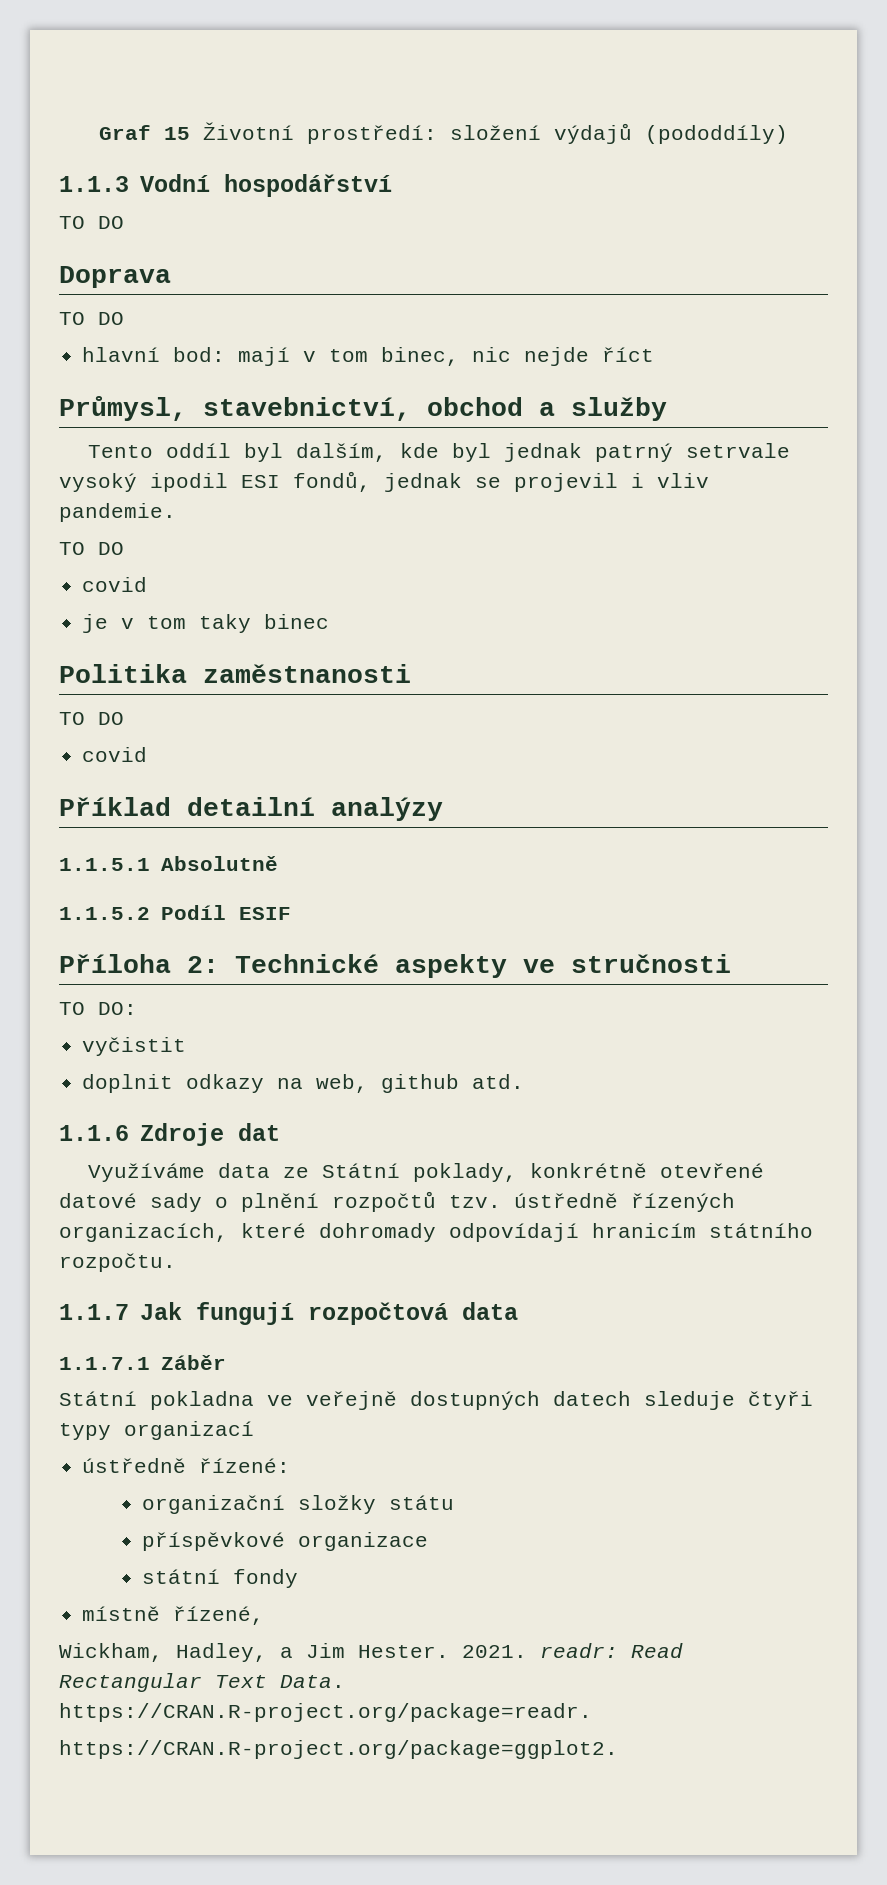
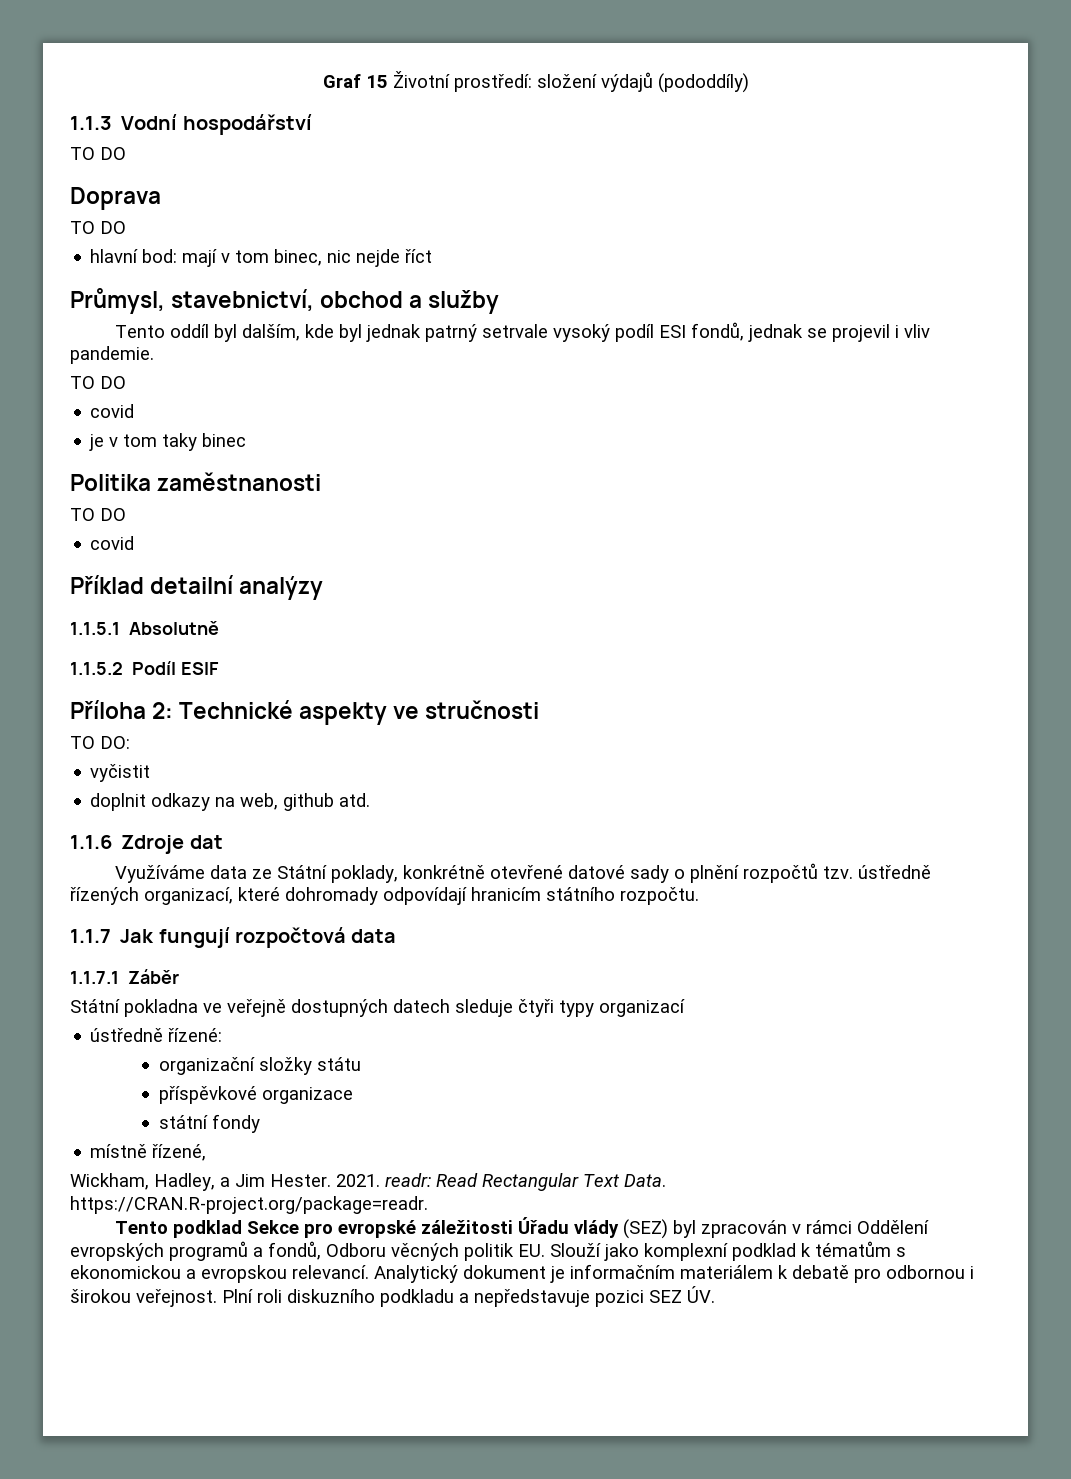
- Tento oddíl byl dalším, kde byl jednak patrný setrvale vysoký ipodil ESI fondů, jednak se projevil i vliv pandemie.
+ Tento oddíl byl dalším, kde byl jednak patrný setrvale vysoký podíl ESI fondů, jednak se projevil i vliv pandemie.
- Využíváme data ze Státní poklady, konkrétně otevřené datové sady o plnění rozpočtů tzv. ústředně řízených organizacích, které dohromady odpovídají hranicím státního rozpočtu.
+ Využíváme data ze Státní poklady, konkrétně otevřené datové sady o plnění rozpočtů tzv. ústředně řízených organizací, které dohromady odpovídají hranicím státního rozpočtu.
- https://CRAN.R-project.org/package=ggplot2.
+ Tento podklad Sekce pro evropské záležitosti Úřadu vlády (SEZ) byl zpracován v rámci Oddělení evropských programů a fondů, Odboru věcných politik EU. Slouží jako komplexní podklad k tématům s ekonomickou a evropskou relevancí. Analytický dokument je informačním materiálem k debatě pro odbornou i širokou veřejnost. Plní roli diskuzního podkladu a nepředstavuje pozici SEZ ÚV.

